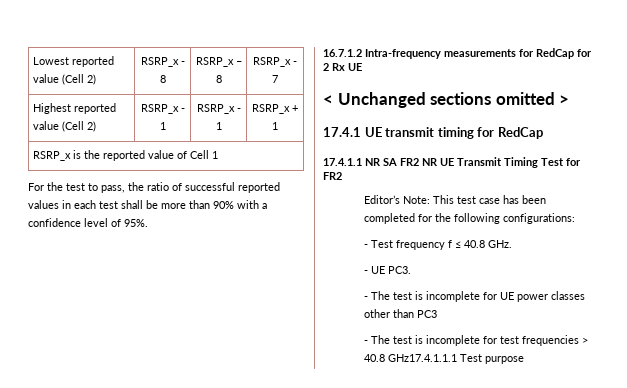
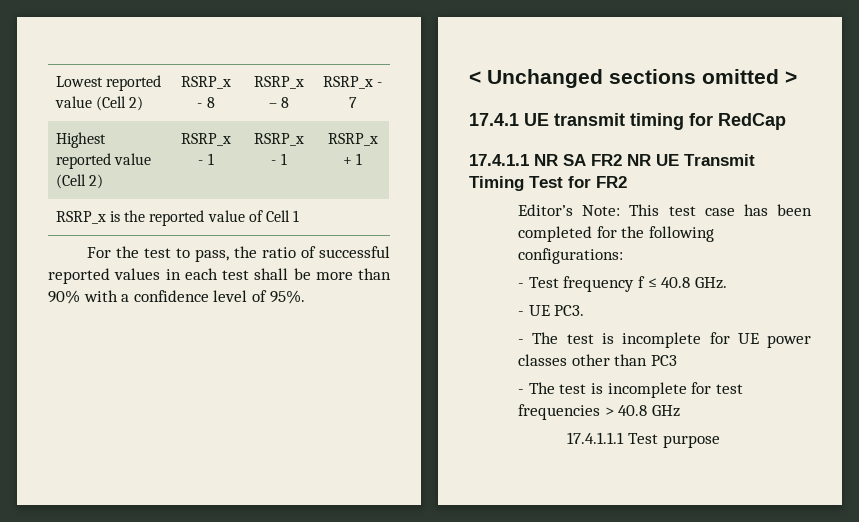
- 16.7.1.2 Intra-frequency measurements for RedCap for 2 Rx UE
- - The test is incomplete for test frequencies > 40.8 GHz17.4.1.1.1 Test purpose
+ - The test is incomplete for test frequencies > 40.8 GHz
+ 17.4.1.1.1 Test purpose

